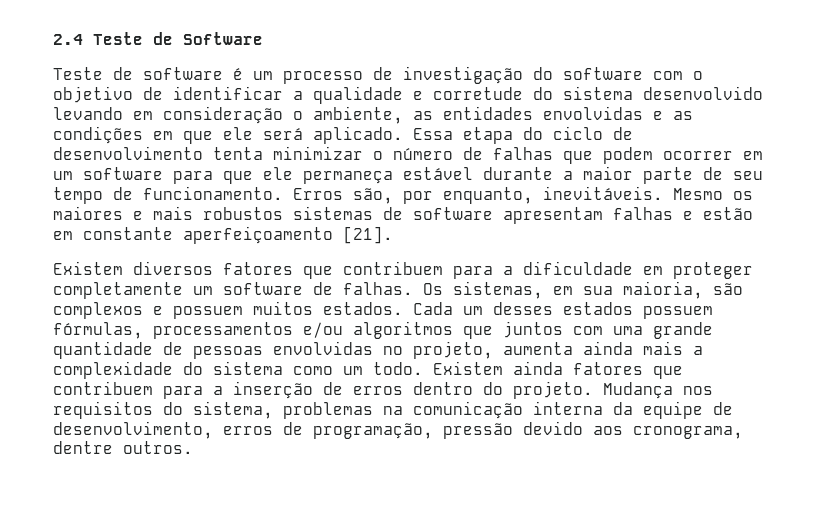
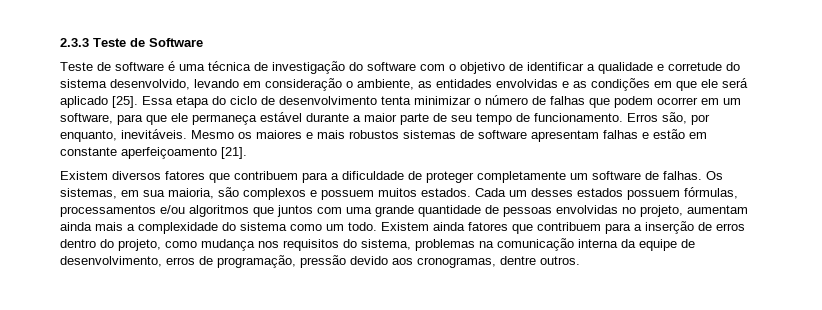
- 2.4 Teste de Software
+ 2.3.3 Teste de Software
- Teste de software é um processo de investigação do software com o objetivo de identificar a qualidade e corretude do sistema desenvolvido levando em consideração o ambiente, as entidades envolvidas e as condições em que ele será aplicado.
+ Teste de software é uma técnica de investigação do software com o objetivo de identificar a qualidade e corretude do sistema desenvolvido, levando em consideração o ambiente, as entidades envolvidas e as condições em que ele será aplicado [25].
- Essa etapa do ciclo de desenvolvimento tenta minimizar o número de falhas que podem ocorrer em um software para que ele permaneça estável durante a maior parte de seu tempo de funcionamento.
+ Essa etapa do ciclo de desenvolvimento tenta minimizar o número de falhas que podem ocorrer em um software, para que ele permaneça estável durante a maior parte de seu tempo de funcionamento.
- Existem diversos fatores que contribuem para a dificuldade em proteger completamente um software de falhas.
+ Existem diversos fatores que contribuem para a dificuldade de proteger completamente um software de falhas.
- Cada um desses estados possuem fórmulas, processamentos e/ou algoritmos que juntos com uma grande quantidade de pessoas envolvidas no projeto, aumenta ainda mais a complexidade do sistema como um todo.
+ Cada um desses estados possuem fórmulas, processamentos e/ou algoritmos que juntos com uma grande quantidade de pessoas envolvidas no projeto, aumentam ainda mais a complexidade do sistema como um todo.
- Existem ainda fatores que contribuem para a inserção de erros dentro do projeto. Mudança nos requisitos do sistema, problemas na comunicação interna da equipe de desenvolvimento, erros de programação, pressão devido aos cronograma, dentre outros.
+ Existem ainda fatores que contribuem para a inserção de erros dentro do projeto, como mudança nos requisitos do sistema, problemas na comunicação interna da equipe de desenvolvimento, erros de programação, pressão devido aos cronogramas, dentre outros.

